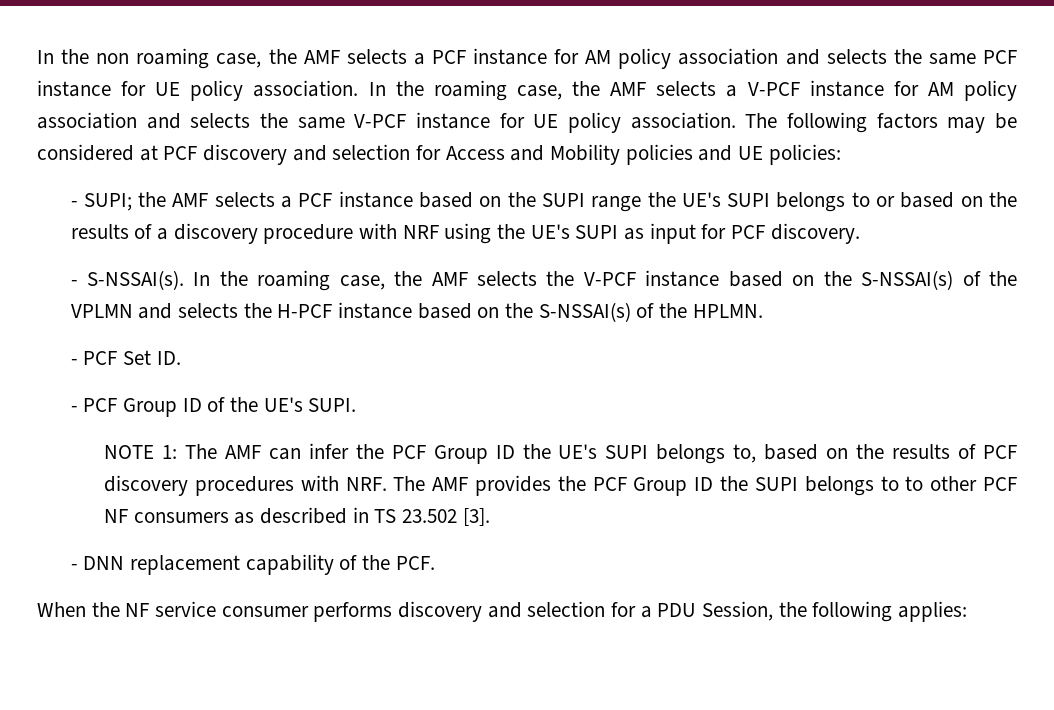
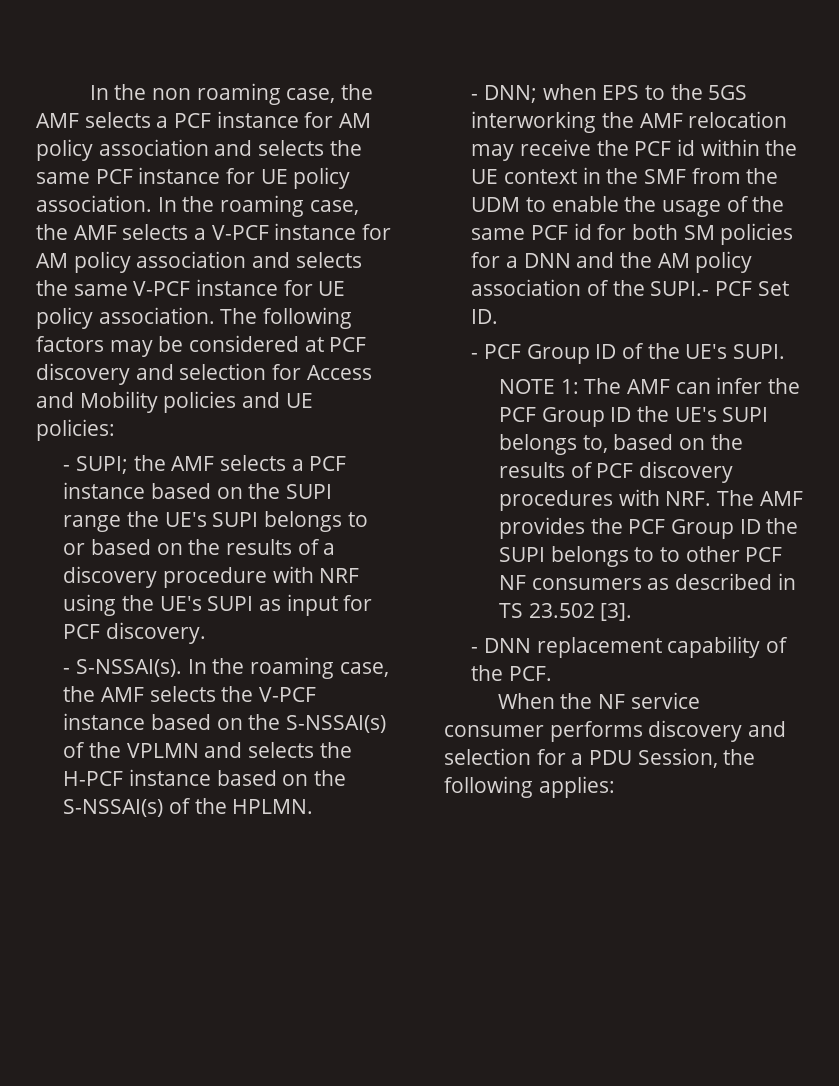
- - PCF Set ID.
+ - DNN; when EPS to the 5GS interworking the AMF relocation may receive the PCF id within the UE context in the SMF from the UDM to enable the usage of the same PCF id for both SM policies for a DNN and the AM policy association of the SUPI.- PCF Set ID.

